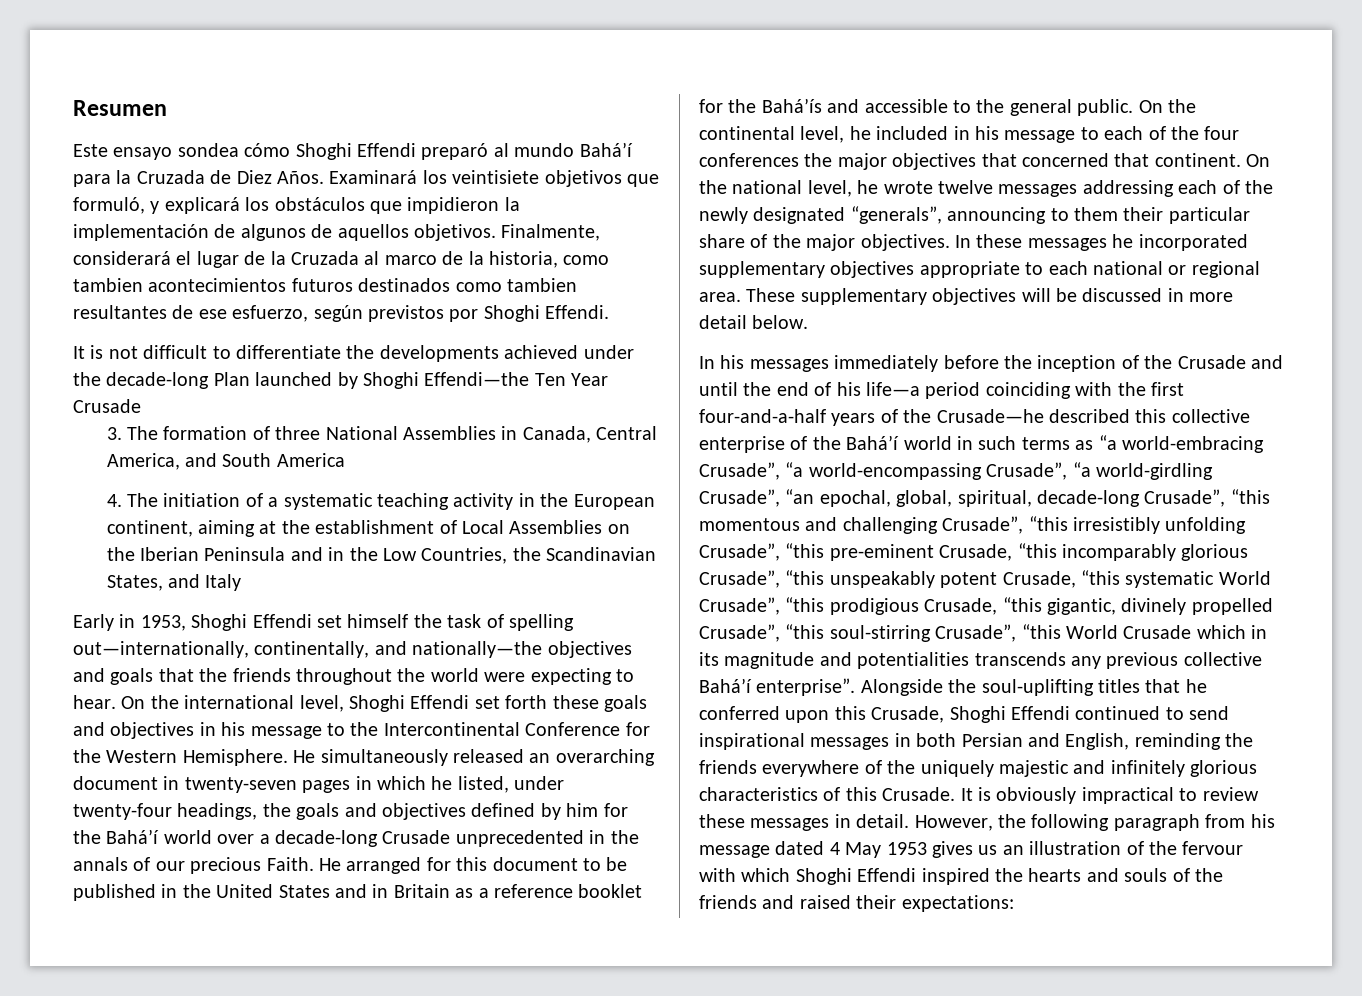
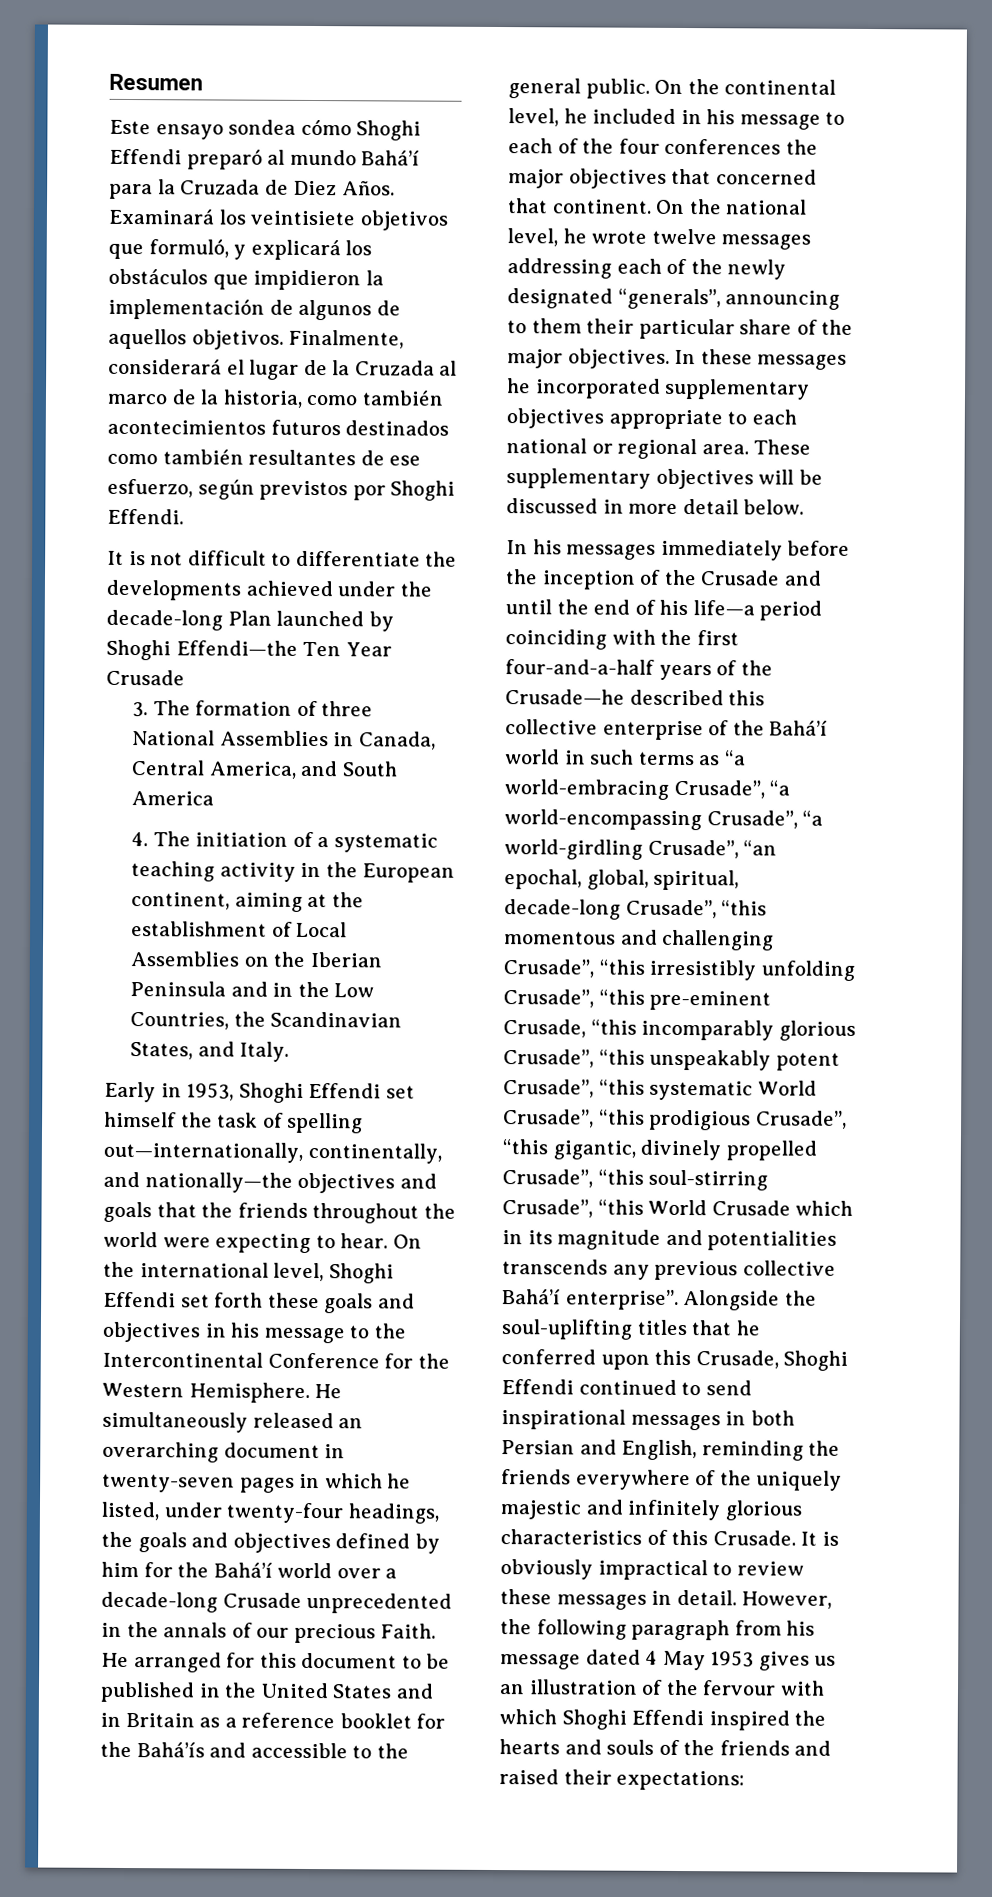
- Finalmente, considerará el lugar de la Cruzada al marco de la historia, como tambien acontecimientos futuros destinados como tambien resultantes de ese esfuerzo, según previstos por Shoghi Effendi.
+ Finalmente, considerará el lugar de la Cruzada al marco de la historia, como también acontecimientos futuros destinados como también resultantes de ese esfuerzo, según previstos por Shoghi Effendi.
- 4. The initiation of a systematic teaching activity in the European continent, aiming at the establishment of Local Assemblies on the Iberian Peninsula and in the Low Countries, the Scandinavian States, and Italy
+ 4. The initiation of a systematic teaching activity in the European continent, aiming at the establishment of Local Assemblies on the Iberian Peninsula and in the Low Countries, the Scandinavian States, and Italy.
- In his messages immediately before the inception of the Crusade and until the end of his life—a period coinciding with the first four-and-a-half years of the Crusade—he described this collective enterprise of the Bahá’í world in such terms as “a world-embracing Crusade”, “a world-encompassing Crusade”, “a world-girdling Crusade”, “an epochal, global, spiritual, decade-long Crusade”, “this momentous and challenging Crusade”, “this irresistibly unfolding Crusade”, “this pre-eminent Crusade, “this incomparably glorious Crusade”, “this unspeakably potent Crusade, “this systematic World Crusade”, “this prodigious Crusade, “this gigantic, divinely propelled Crusade”, “this soul-stirring Crusade”, “this World Crusade which in its magnitude and potentialities transcends any previous collective Bahá’í enterprise”.
+ In his messages immediately before the inception of the Crusade and until the end of his life—a period coinciding with the first four-and-a-half years of the Crusade—he described this collective enterprise of the Bahá’í world in such terms as “a world-embracing Crusade”, “a world-encompassing Crusade”, “a world-girdling Crusade”, “an epochal, global, spiritual, decade-long Crusade”, “this momentous and challenging Crusade”, “this irresistibly unfolding Crusade”, “this pre-eminent Crusade, “this incomparably glorious Crusade”, “this unspeakably potent Crusade”, “this systematic World Crusade”, “this prodigious Crusade”, “this gigantic, divinely propelled Crusade”, “this soul-stirring Crusade”, “this World Crusade which in its magnitude and potentialities transcends any previous collective Bahá’í enterprise”.

